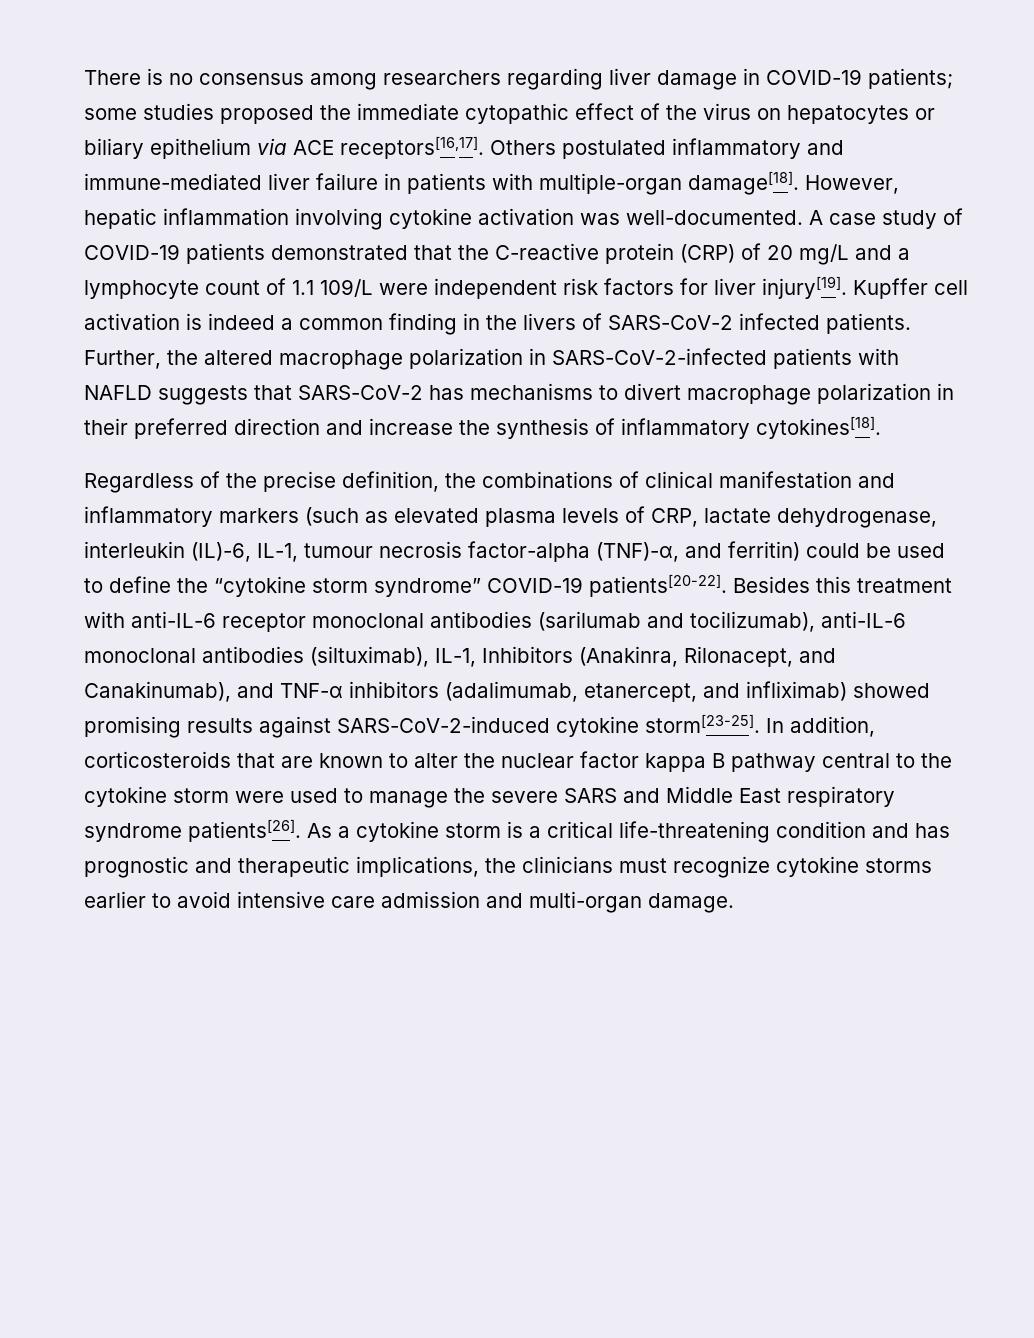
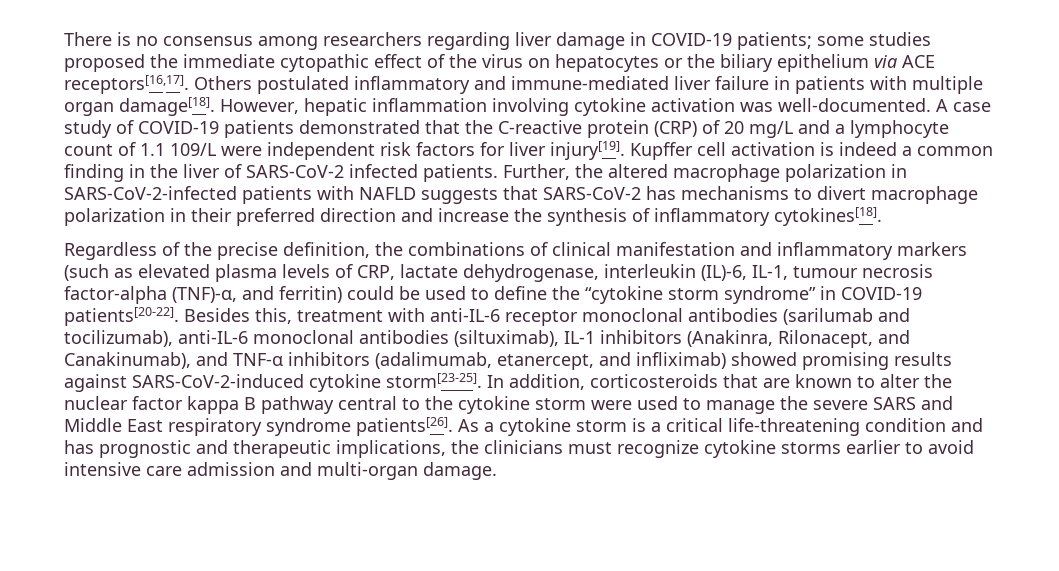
- There is no consensus among researchers regarding liver damage in COVID-19 patients; some studies proposed the immediate cytopathic effect of the virus on hepatocytes or biliary epithelium via ACE receptors[16,17].
+ There is no consensus among researchers regarding liver damage in COVID-19 patients; some studies proposed the immediate cytopathic effect of the virus on hepatocytes or the biliary epithelium via ACE receptors[16,17].
- Others postulated inflammatory and immune-mediated liver failure in patients with multiple-organ damage[18].
+ Others postulated inflammatory and immune-mediated liver failure in patients with multiple organ damage[18].
- Kupffer cell activation is indeed a common finding in the livers of SARS-CoV-2 infected patients.
+ Kupffer cell activation is indeed a common finding in the liver of SARS-CoV-2 infected patients.
- Regardless of the precise definition, the combinations of clinical manifestation and inflammatory markers (such as elevated plasma levels of CRP, lactate dehydrogenase, interleukin (IL)-6, IL-1, tumour necrosis factor-alpha (TNF)-α, and ferritin) could be used to define the “cytokine storm syndrome” COVID-19 patients[20-22].
+ Regardless of the precise definition, the combinations of clinical manifestation and inflammatory markers (such as elevated plasma levels of CRP, lactate dehydrogenase, interleukin (IL)-6, IL-1, tumour necrosis factor-alpha (TNF)-α, and ferritin) could be used to define the “cytokine storm syndrome” in COVID-19 patients[20-22].
- Besides this treatment with anti-IL-6 receptor monoclonal antibodies (sarilumab and tocilizumab), anti-IL-6 monoclonal antibodies (siltuximab), IL-1, Inhibitors (Anakinra, Rilonacept, and Canakinumab), and TNF-α inhibitors (adalimumab, etanercept, and infliximab) showed promising results against SARS-CoV-2-induced cytokine storm[23-25].
+ Besides this, treatment with anti-IL-6 receptor monoclonal antibodies (sarilumab and tocilizumab), anti-IL-6 monoclonal antibodies (siltuximab), IL-1 inhibitors (Anakinra, Rilonacept, and Canakinumab), and TNF-α inhibitors (adalimumab, etanercept, and infliximab) showed promising results against SARS-CoV-2-induced cytokine storm[23-25].

